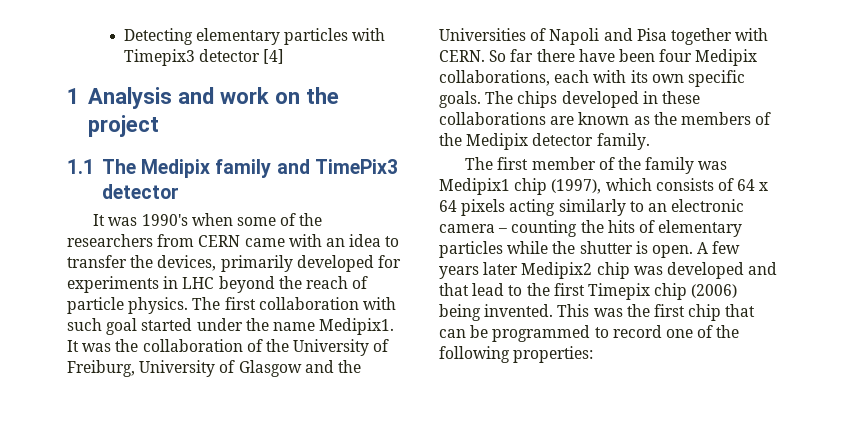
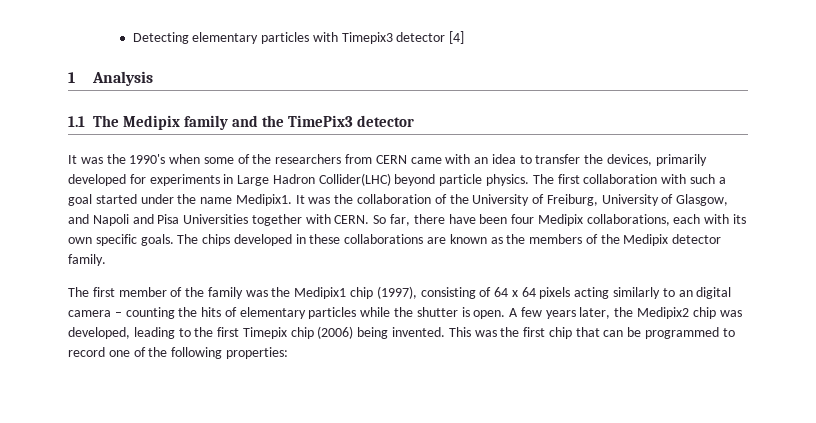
- 1 Analysis and work on the project
+ 1 Analysis
- 1.1 The Medipix family and TimePix3 detector
+ 1.1 The Medipix family and the TimePix3 detector
- It was 1990's when some of the researchers from CERN came with an idea to transfer the devices, primarily developed for experiments in LHC beyond the reach of particle physics.
+ It was the 1990's when some of the researchers from CERN came with an idea to transfer the devices, primarily developed for experiments in Large Hadron Collider(LHC) beyond particle physics.
- The first collaboration with such goal started under the name Medipix1.
+ The first collaboration with such a goal started under the name Medipix1.
- It was the collaboration of the University of Freiburg, University of Glasgow and the Universities of Napoli and Pisa together with CERN.
+ It was the collaboration of the University of Freiburg, University of Glasgow, and Napoli and Pisa Universities together with CERN.
- So far there have been four Medipix collaborations, each with its own specific goals.
+ So far, there have been four Medipix collaborations, each with its own specific goals.
- The first member of the family was Medipix1 chip (1997), which consists of 64 x 64 pixels acting similarly to an electronic camera – counting the hits of elementary particles while the shutter is open.
+ The first member of the family was the Medipix1 chip (1997), consisting of 64 x 64 pixels acting similarly to an digital camera – counting the hits of elementary particles while the shutter is open.
- A few years later Medipix2 chip was developed and that lead to the first Timepix chip (2006) being invented.
+ A few years later, the Medipix2 chip was developed, leading to the first Timepix chip (2006) being invented.

